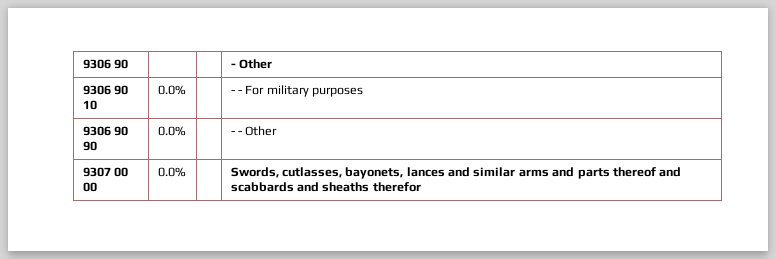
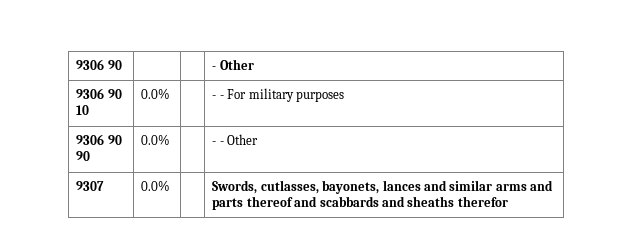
- 9307 00 00 | 0.0% | | Swords, cutlasses, bayonets, lances and similar arms and parts thereof and scabbards and sheaths therefor
+ 9307 | 0.0% | | Swords, cutlasses, bayonets, lances and similar arms and parts thereof and scabbards and sheaths therefor

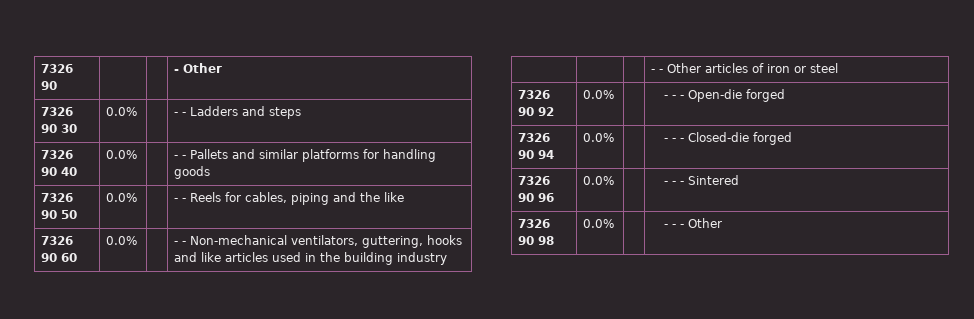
- 9306 90 | | | - Other
+ 7326 90 | | | - Other
- 9306 90 10 | 0.0% | | - - For military purposes
- 9306 90 90 | 0.0% | | - - Other
- 9307 | 0.0% | | Swords, cutlasses, bayonets, lances and similar arms and parts thereof and scabbards and sheaths therefor
+ 7326 90 30 | 0.0% | | - - Ladders and steps
+ 7326 90 40 | 0.0% | | - - Pallets and similar platforms for handling goods
+ 7326 90 50 | 0.0% | | - - Reels for cables, piping and the like
+ 7326 90 60 | 0.0% | | - - Non-mechanical ventilators, guttering, hooks and like articles used in the building industry
+ | | | - - Other articles of iron or steel
+ 7326 90 92 | 0.0% | | - - - Open-die forged
+ 7326 90 94 | 0.0% | | - - - Closed-die forged
+ 7326 90 96 | 0.0% | | - - - Sintered
+ 7326 90 98 | 0.0% | | - - - Other

